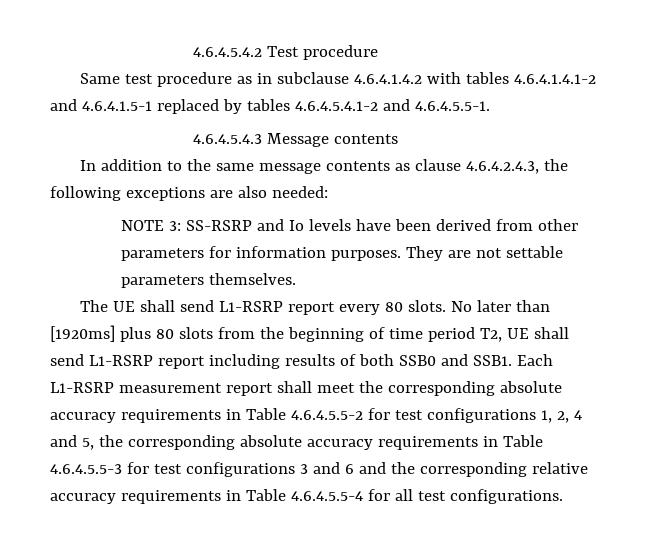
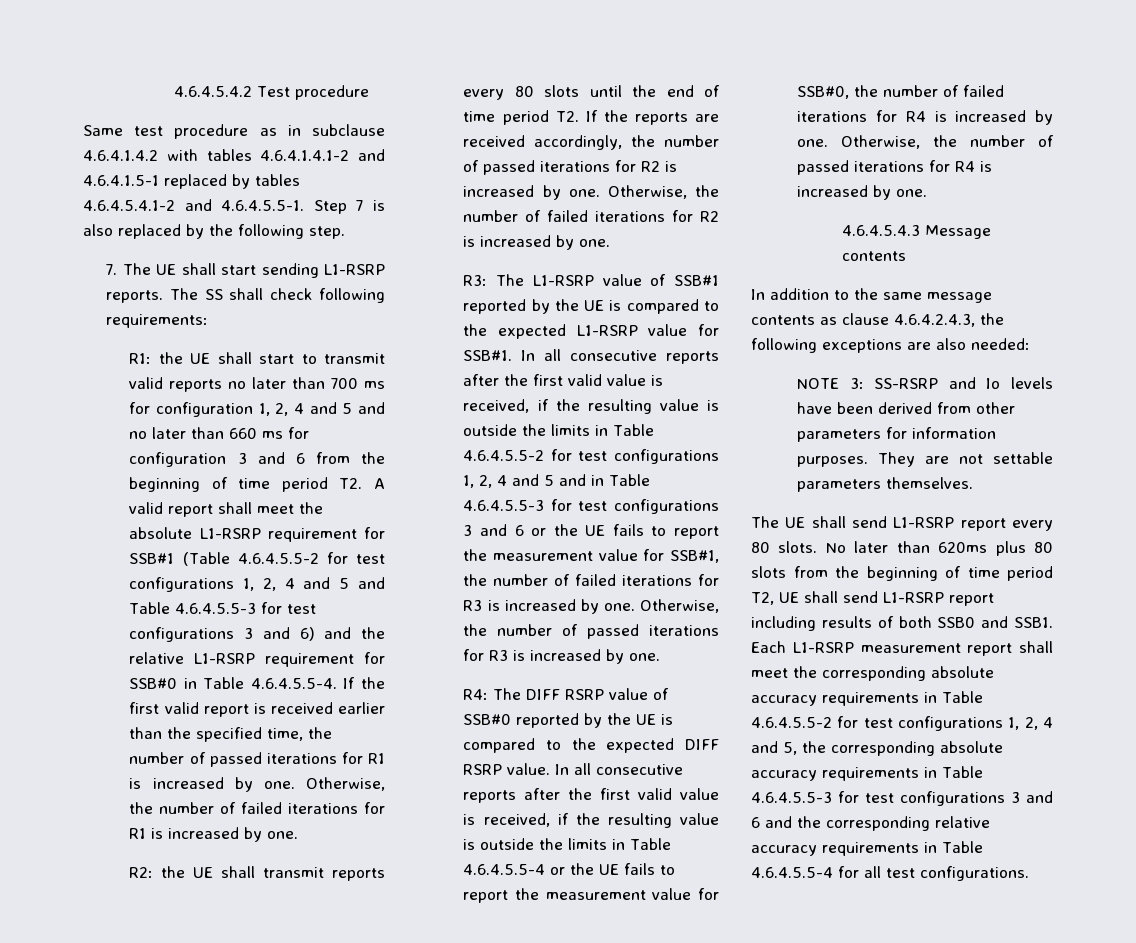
- Same test procedure as in subclause 4.6.4.1.4.2 with tables 4.6.4.1.4.1-2 and 4.6.4.1.5-1 replaced by tables 4.6.4.5.4.1-2 and 4.6.4.5.5-1.
+ Same test procedure as in subclause 4.6.4.1.4.2 with tables 4.6.4.1.4.1-2 and 4.6.4.1.5-1 replaced by tables 4.6.4.5.4.1-2 and 4.6.4.5.5-1. Step 7 is also replaced by the following step.
+ 7. The UE shall start sending L1-RSRP reports. The SS shall check following requirements:
+ R1: the UE shall start to transmit valid reports no later than 700 ms for configuration 1, 2, 4 and 5 and no later than 660 ms for configuration 3 and 6 from the beginning of time period T2. A valid report shall meet the absolute L1-RSRP requirement for SSB#1 (Table 4.6.4.5.5-2 for test configurations 1, 2, 4 and 5 and Table 4.6.4.5.5-3 for test configurations 3 and 6) and the relative L1-RSRP requirement for SSB#0 in Table 4.6.4.5.5-4. If the first valid report is received earlier than the specified time, the number of passed iterations for R1 is increased by one. Otherwise, the number of failed iterations for R1 is increased by one.
+ R2: the UE shall transmit reports every 80 slots until the end of time period T2. If the reports are received accordingly, the number of passed iterations for R2 is increased by one. Otherwise, the number of failed iterations for R2 is increased by one.
+ R3: The L1-RSRP value of SSB#1 reported by the UE is compared to the expected L1-RSRP value for SSB#1. In all consecutive reports after the first valid value is received, if the resulting value is outside the limits in Table 4.6.4.5.5-2 for test configurations 1, 2, 4 and 5 and in Table 4.6.4.5.5-3 for test configurations 3 and 6 or the UE fails to report the measurement value for SSB#1, the number of failed iterations for R3 is increased by one. Otherwise, the number of passed iterations for R3 is increased by one.
+ R4: The DIFF RSRP value of SSB#0 reported by the UE is compared to the expected DIFF RSRP value. In all consecutive reports after the first valid value is received, if the resulting value is outside the limits in Table 4.6.4.5.5-4 or the UE fails to report the measurement value for SSB#0, the number of failed iterations for R4 is increased by one. Otherwise, the number of passed iterations for R4 is increased by one.
- No later than [1920ms] plus 80 slots from the beginning of time period T2, UE shall send L1-RSRP report including results of both SSB0 and SSB1.
+ No later than 620ms plus 80 slots from the beginning of time period T2, UE shall send L1-RSRP report including results of both SSB0 and SSB1.

